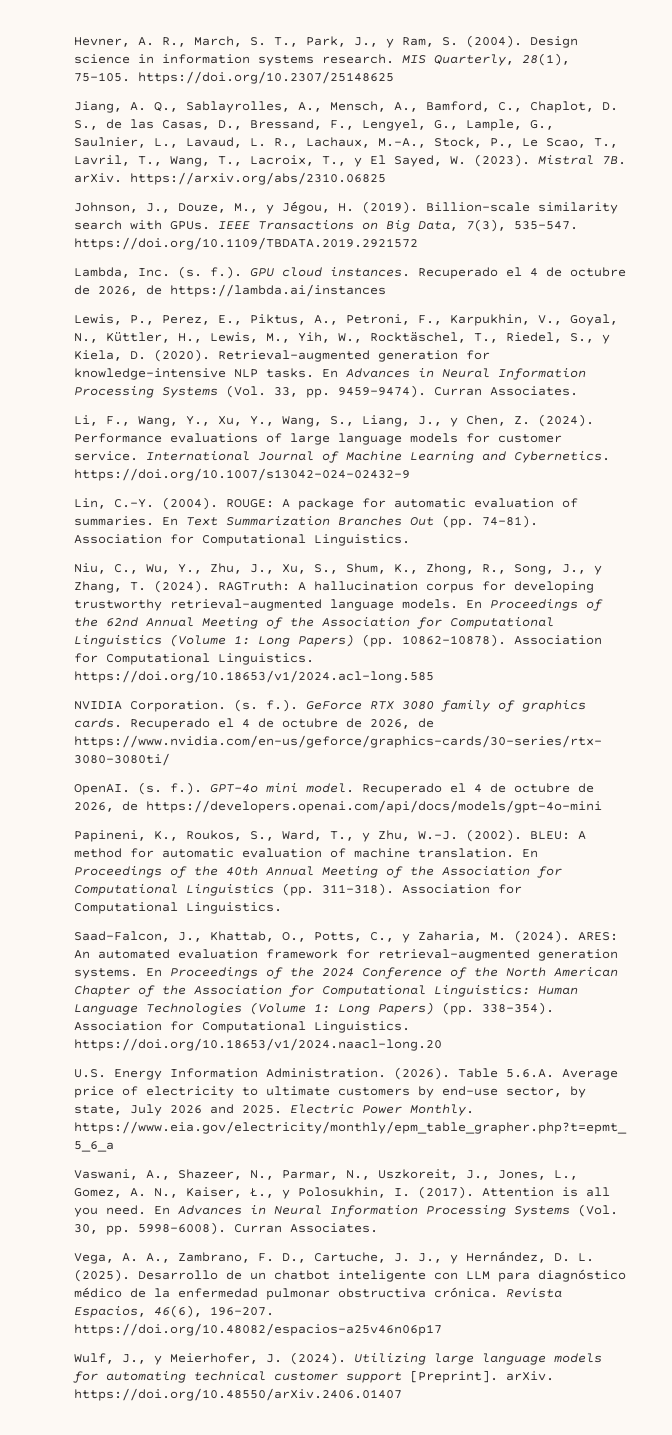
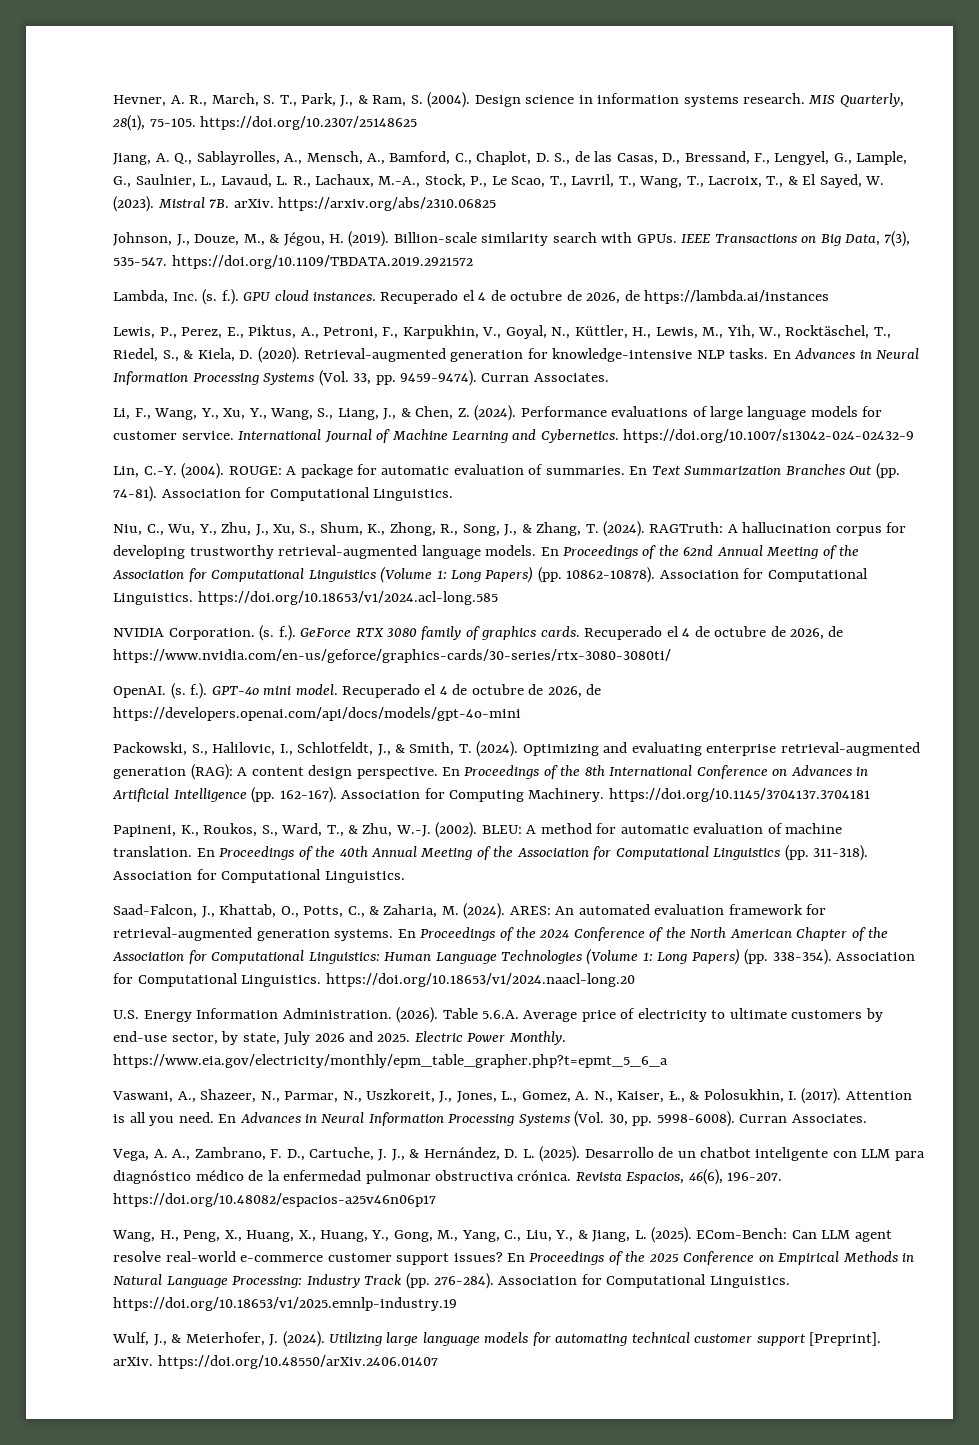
- Hevner, A. R., March, S. T., Park, J., y Ram, S. (2004).
+ Hevner, A. R., March, S. T., Park, J., & Ram, S. (2004).
- Jiang, A. Q., Sablayrolles, A., Mensch, A., Bamford, C., Chaplot, D. S., de las Casas, D., Bressand, F., Lengyel, G., Lample, G., Saulnier, L., Lavaud, L. R., Lachaux, M.-A., Stock, P., Le Scao, T., Lavril, T., Wang, T., Lacroix, T., y El Sayed, W. (2023).
+ Jiang, A. Q., Sablayrolles, A., Mensch, A., Bamford, C., Chaplot, D. S., de las Casas, D., Bressand, F., Lengyel, G., Lample, G., Saulnier, L., Lavaud, L. R., Lachaux, M.-A., Stock, P., Le Scao, T., Lavril, T., Wang, T., Lacroix, T., & El Sayed, W. (2023).
- Johnson, J., Douze, M., y Jégou, H. (2019).
+ Johnson, J., Douze, M., & Jégou, H. (2019).
- Lewis, P., Perez, E., Piktus, A., Petroni, F., Karpukhin, V., Goyal, N., Küttler, H., Lewis, M., Yih, W., Rocktäschel, T., Riedel, S., y Kiela, D. (2020).
+ Lewis, P., Perez, E., Piktus, A., Petroni, F., Karpukhin, V., Goyal, N., Küttler, H., Lewis, M., Yih, W., Rocktäschel, T., Riedel, S., & Kiela, D. (2020).
- Li, F., Wang, Y., Xu, Y., Wang, S., Liang, J., y Chen, Z. (2024).
+ Li, F., Wang, Y., Xu, Y., Wang, S., Liang, J., & Chen, Z. (2024).
- Niu, C., Wu, Y., Zhu, J., Xu, S., Shum, K., Zhong, R., Song, J., y Zhang, T. (2024).
+ Niu, C., Wu, Y., Zhu, J., Xu, S., Shum, K., Zhong, R., Song, J., & Zhang, T. (2024).
+ Packowski, S., Halilovic, I., Schlotfeldt, J., & Smith, T. (2024). Optimizing and evaluating enterprise retrieval-augmented generation (RAG): A content design perspective. En Proceedings of the 8th International Conference on Advances in Artificial Intelligence (pp. 162-167). Association for Computing Machinery. https://doi.org/10.1145/3704137.3704181
- Papineni, K., Roukos, S., Ward, T., y Zhu, W.-J. (2002).
+ Papineni, K., Roukos, S., Ward, T., & Zhu, W.-J. (2002).
- Saad-Falcon, J., Khattab, O., Potts, C., y Zaharia, M. (2024).
+ Saad-Falcon, J., Khattab, O., Potts, C., & Zaharia, M. (2024).
- Vaswani, A., Shazeer, N., Parmar, N., Uszkoreit, J., Jones, L., Gomez, A. N., Kaiser, Ł., y Polosukhin, I. (2017).
+ Vaswani, A., Shazeer, N., Parmar, N., Uszkoreit, J., Jones, L., Gomez, A. N., Kaiser, Ł., & Polosukhin, I. (2017).
- Vega, A. A., Zambrano, F. D., Cartuche, J. J., y Hernández, D. L. (2025).
+ Vega, A. A., Zambrano, F. D., Cartuche, J. J., & Hernández, D. L. (2025).
+ Wang, H., Peng, X., Huang, X., Huang, Y., Gong, M., Yang, C., Liu, Y., & Jiang, L. (2025). ECom-Bench: Can LLM agent resolve real-world e-commerce customer support issues? En Proceedings of the 2025 Conference on Empirical Methods in Natural Language Processing: Industry Track (pp. 276-284). Association for Computational Linguistics. https://doi.org/10.18653/v1/2025.emnlp-industry.19
- Wulf, J., y Meierhofer, J. (2024).
+ Wulf, J., & Meierhofer, J. (2024).

